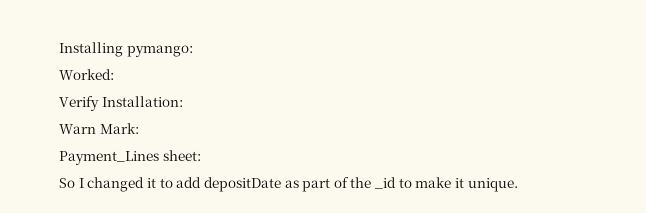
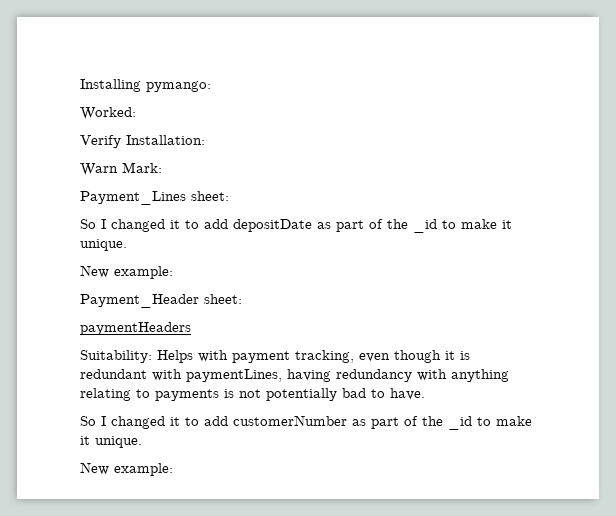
  So I changed it to add depositDate as part of the _id to make it unique.
+ New example:
+ Payment_Header sheet:
+ paymentHeaders
+ Suitability: Helps with payment tracking, even though it is redundant with paymentLines, having redundancy with anything relating to payments is not potentially bad to have.
+ So I changed it to add customerNumber as part of the _id to make it unique.
+ New example:

